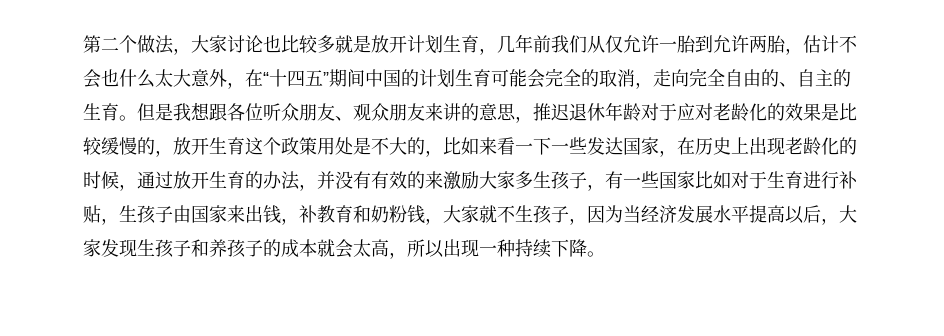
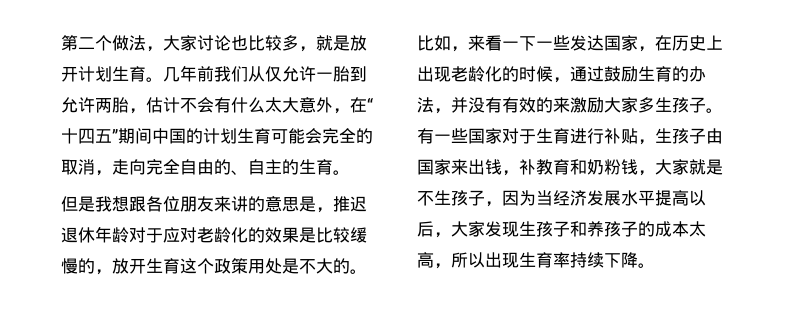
- 第二个做法，大家讨论也比较多就是放开计划生育，几年前我们从仅允许一胎到允许两胎，估计不会也什么太大意外，在“十四五”期间中国的计划生育可能会完全的取消，走向完全自由的、自主的生育。但是我想跟各位听众朋友、观众朋友来讲的意思，推迟退休年龄对于应对老龄化的效果是比较缓慢的，放开生育这个政策用处是不大的，比如来看一下一些发达国家，在历史上出现老龄化的时候，通过放开生育的办法，并没有有效的来激励大家多生孩子，有一些国家比如对于生育进行补贴，生孩子由国家来出钱，补教育和奶粉钱，大家就不生孩子，因为当经济发展水平提高以后，大家发现生孩子和养孩子的成本就会太高，所以出现一种持续下降。
+ 第二个做法，大家讨论也比较多，就是放开计划生育。几年前我们从仅允许一胎到允许两胎，估计不会有什么太大意外，在“十四五”期间中国的计划生育可能会完全的取消，走向完全自由的、自主的生育。
+ 但是我想跟各位朋友来讲的意思是，推迟退休年龄对于应对老龄化的效果是比较缓慢的，放开生育这个政策用处是不大的。比如，来看一下一些发达国家，在历史上出现老龄化的时候，通过鼓励生育的办法，并没有有效的来激励大家多生孩子。有一些国家对于生育进行补贴，生孩子由国家来出钱，补教育和奶粉钱，大家就是不生孩子，因为当经济发展水平提高以后，大家发现生孩子和养孩子的成本太高，所以出现生育率持续下降。

